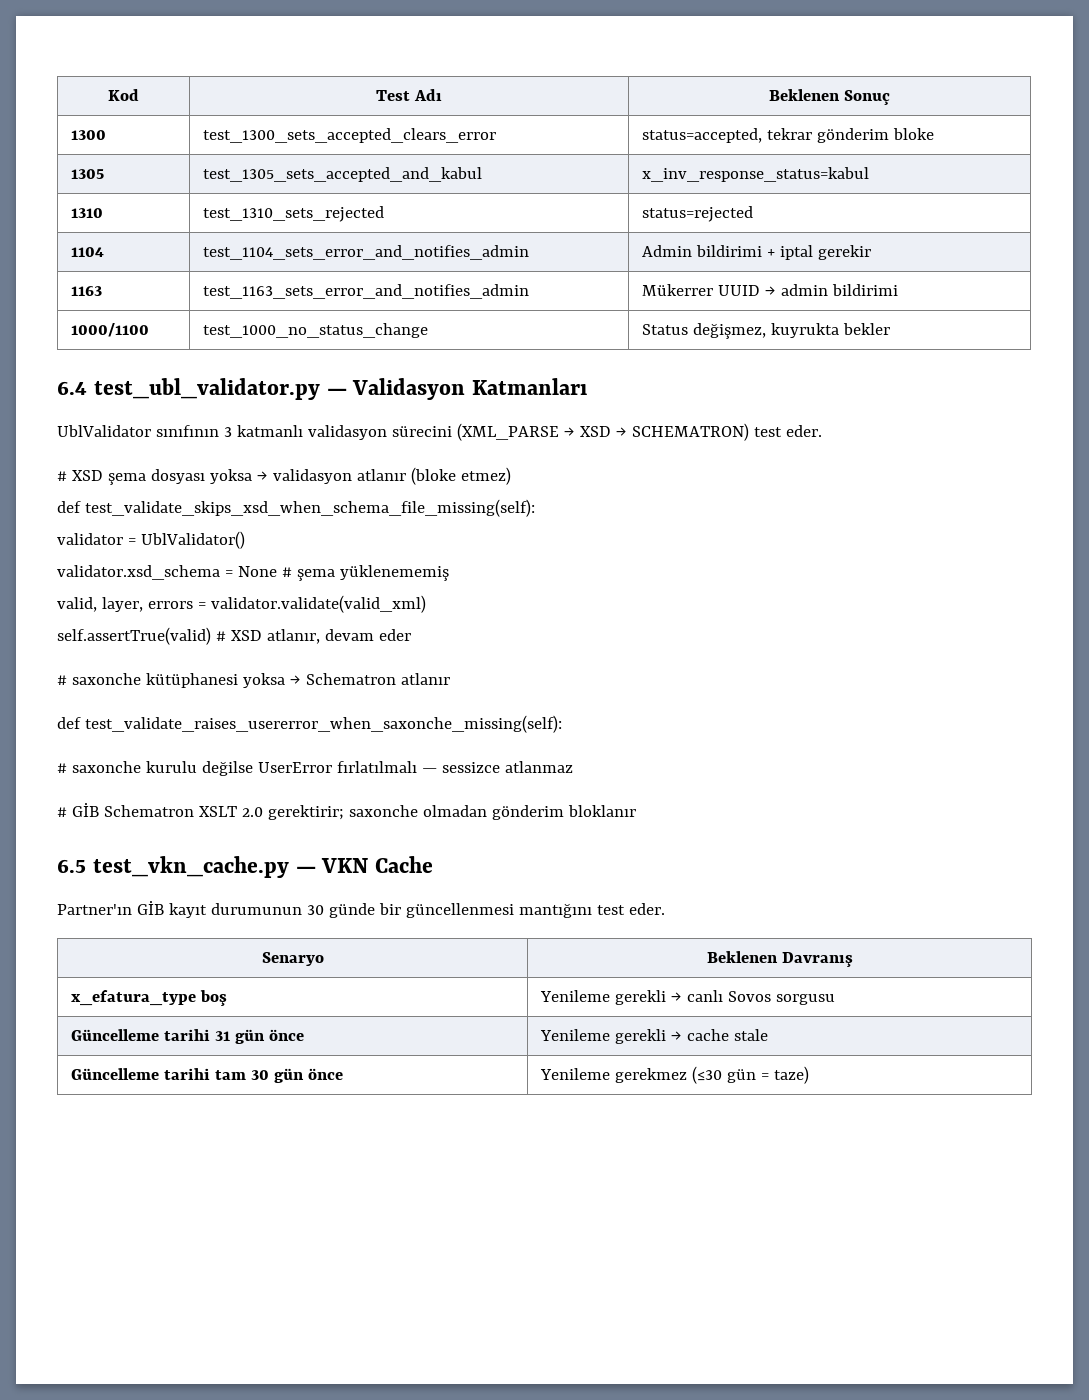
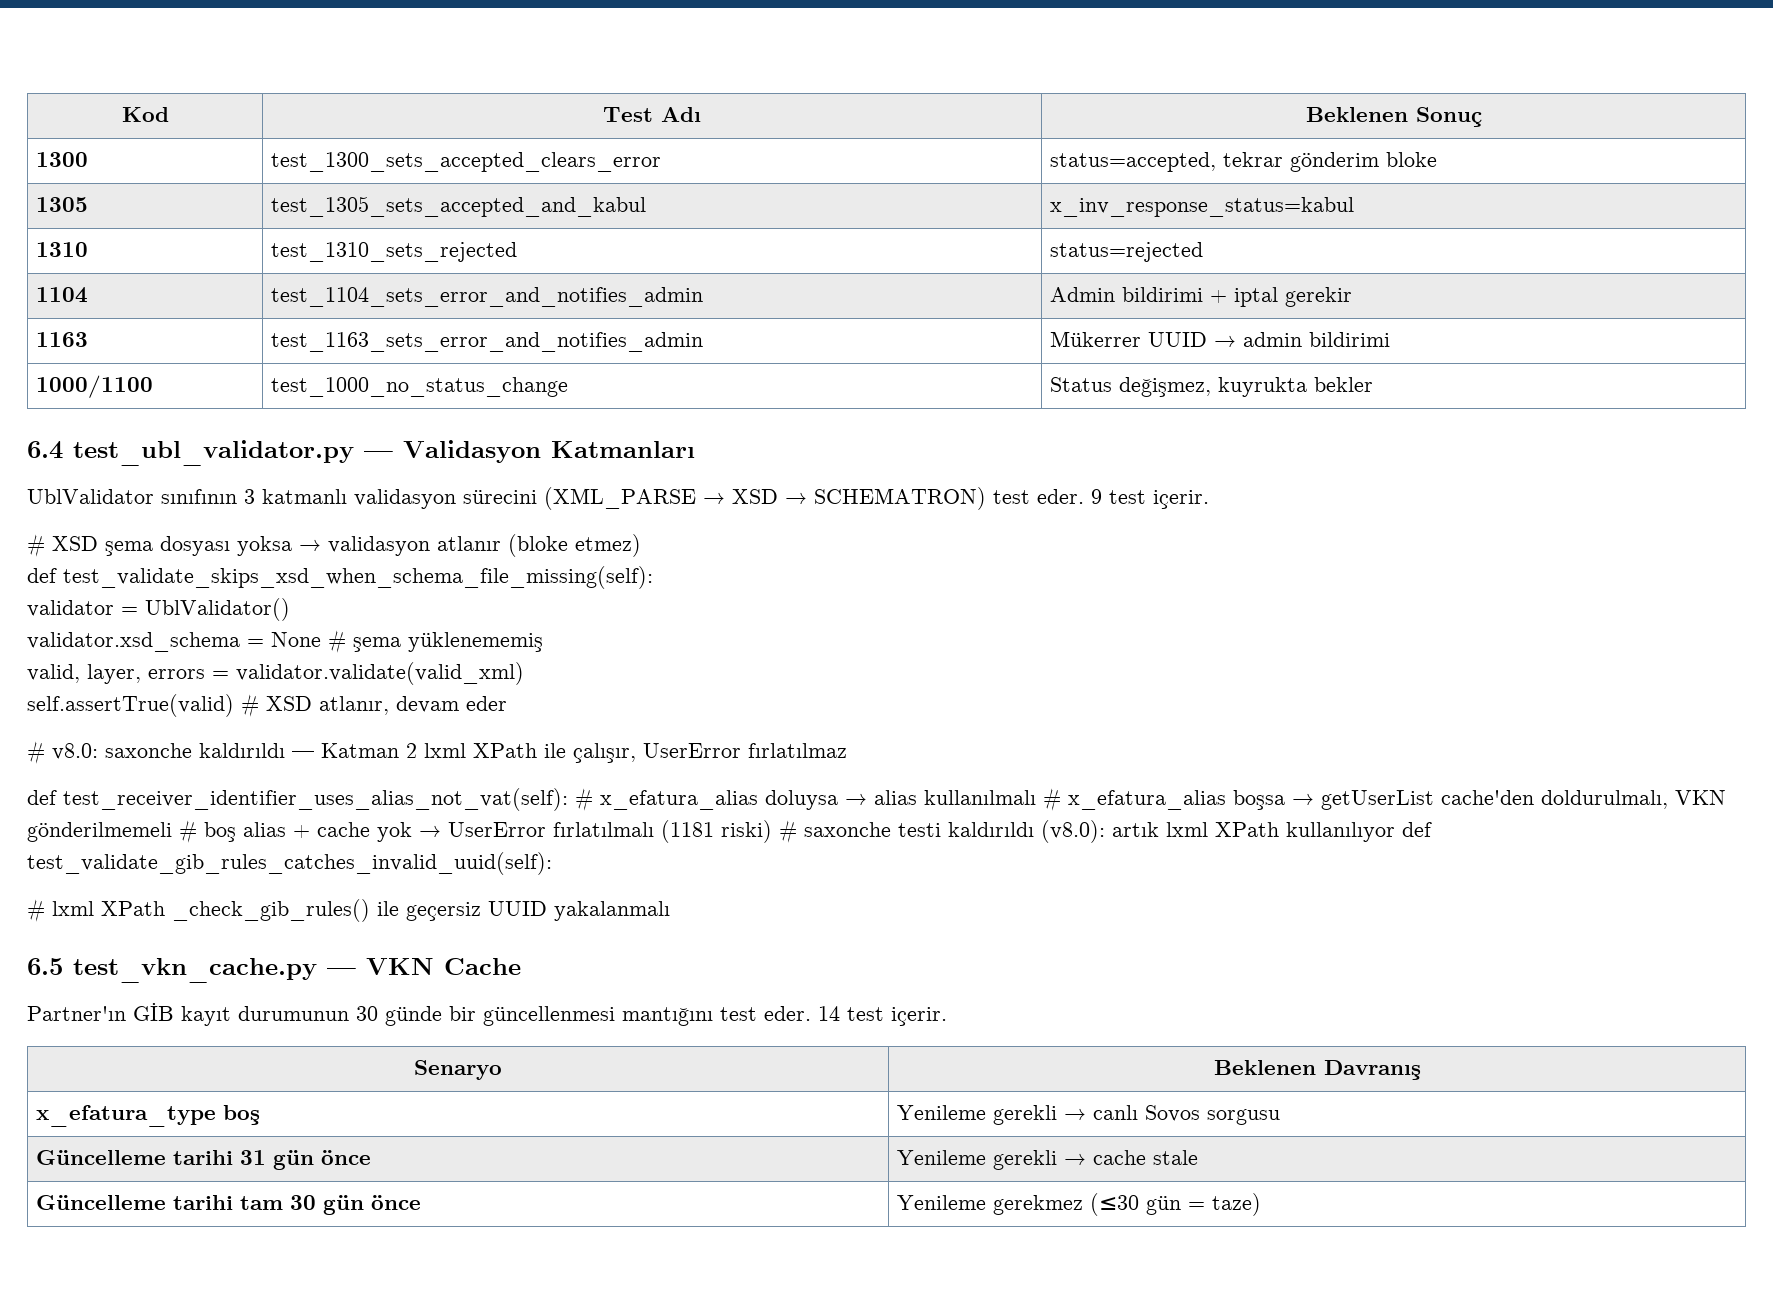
+ 9 test içerir.
- # saxonche kütüphanesi yoksa → Schematron atlanır
- def test_validate_raises_usererror_when_saxonche_missing(self):
- # saxonche kurulu değilse UserError fırlatılmalı — sessizce atlanmaz
- # GİB Schematron XSLT 2.0 gerektirir; saxonche olmadan gönderim bloklanır
+ # v8.0: saxonche kaldırıldı — Katman 2 lxml XPath ile çalışır, UserError fırlatılmaz
+ def test_receiver_identifier_uses_alias_not_vat(self): # x_efatura_alias doluysa → alias kullanılmalı # x_efatura_alias boşsa → getUserList cache'den doldurulmalı, VKN gönderilmemeli # boş alias + cache yok → UserError fırlatılmalı (1181 riski) # saxonche testi kaldırıldı (v8.0): artık lxml XPath kullanılıyor def test_validate_gib_rules_catches_invalid_uuid(self):
+ # lxml XPath _check_gib_rules() ile geçersiz UUID yakalanmalı
+ 14 test içerir.

